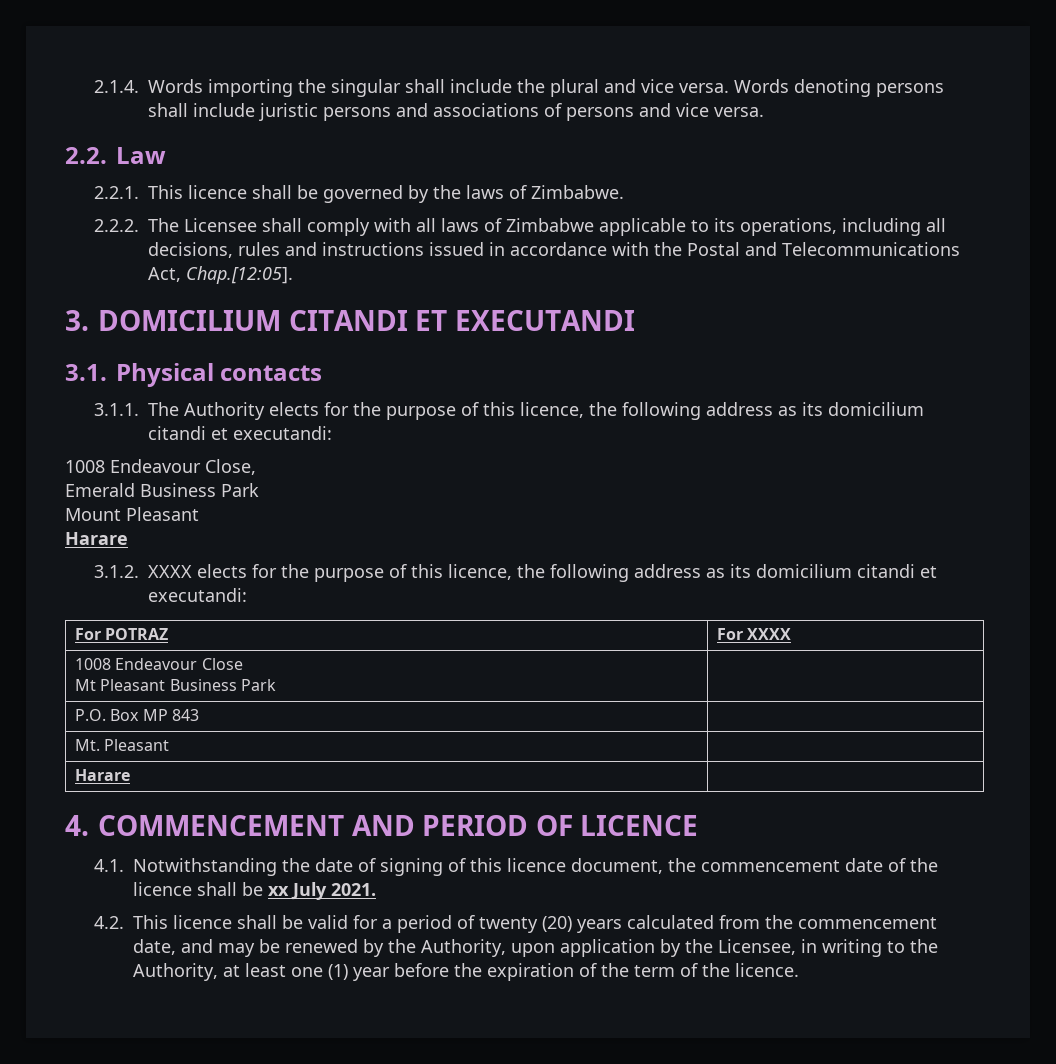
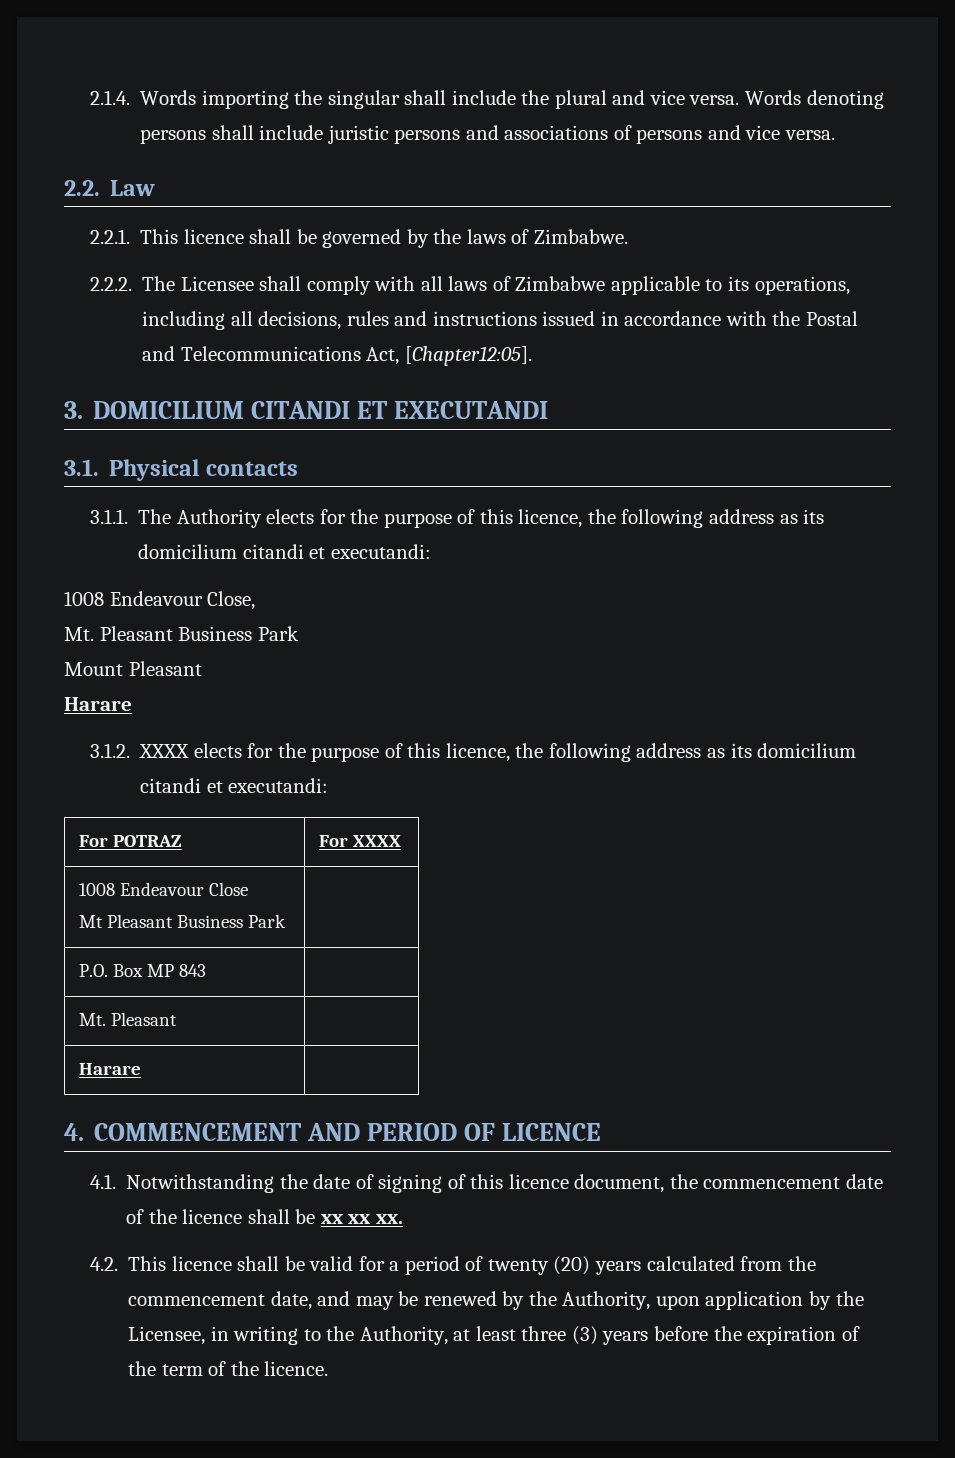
- 2.2.2. The Licensee shall comply with all laws of Zimbabwe applicable to its operations, including all decisions, rules and instructions issued in accordance with the Postal and Telecommunications Act, Chap.[12:05].
+ 2.2.2. The Licensee shall comply with all laws of Zimbabwe applicable to its operations, including all decisions, rules and instructions issued in accordance with the Postal and Telecommunications Act, [Chapter12:05].
- Emerald Business Park
+ Mt. Pleasant Business Park
- 4.1. Notwithstanding the date of signing of this licence document, the commencement date of the licence shall be xx July 2021.
+ 4.1. Notwithstanding the date of signing of this licence document, the commencement date of the licence shall be xx xx xx.
- 4.2. This licence shall be valid for a period of twenty (20) years calculated from the commencement date, and may be renewed by the Authority, upon application by the Licensee, in writing to the Authority, at least one (1) year before the expiration of the term of the licence.
+ 4.2. This licence shall be valid for a period of twenty (20) years calculated from the commencement date, and may be renewed by the Authority, upon application by the Licensee, in writing to the Authority, at least three (3) years before the expiration of the term of the licence.

